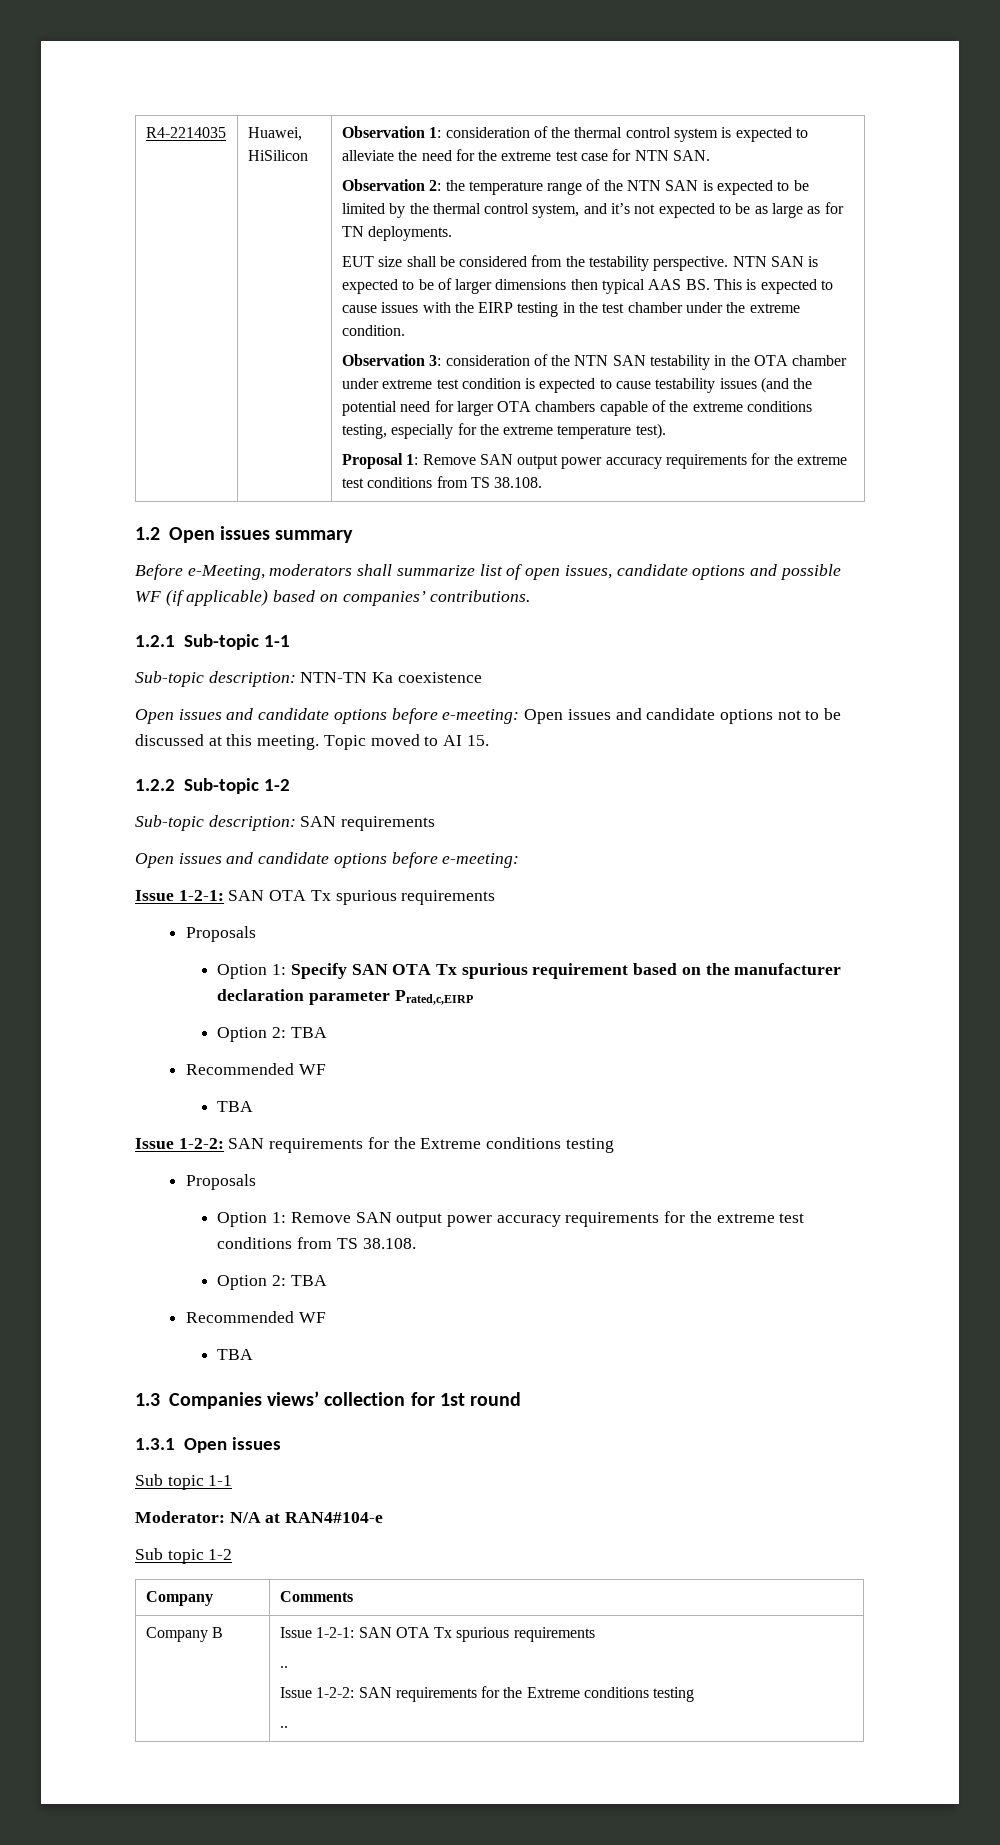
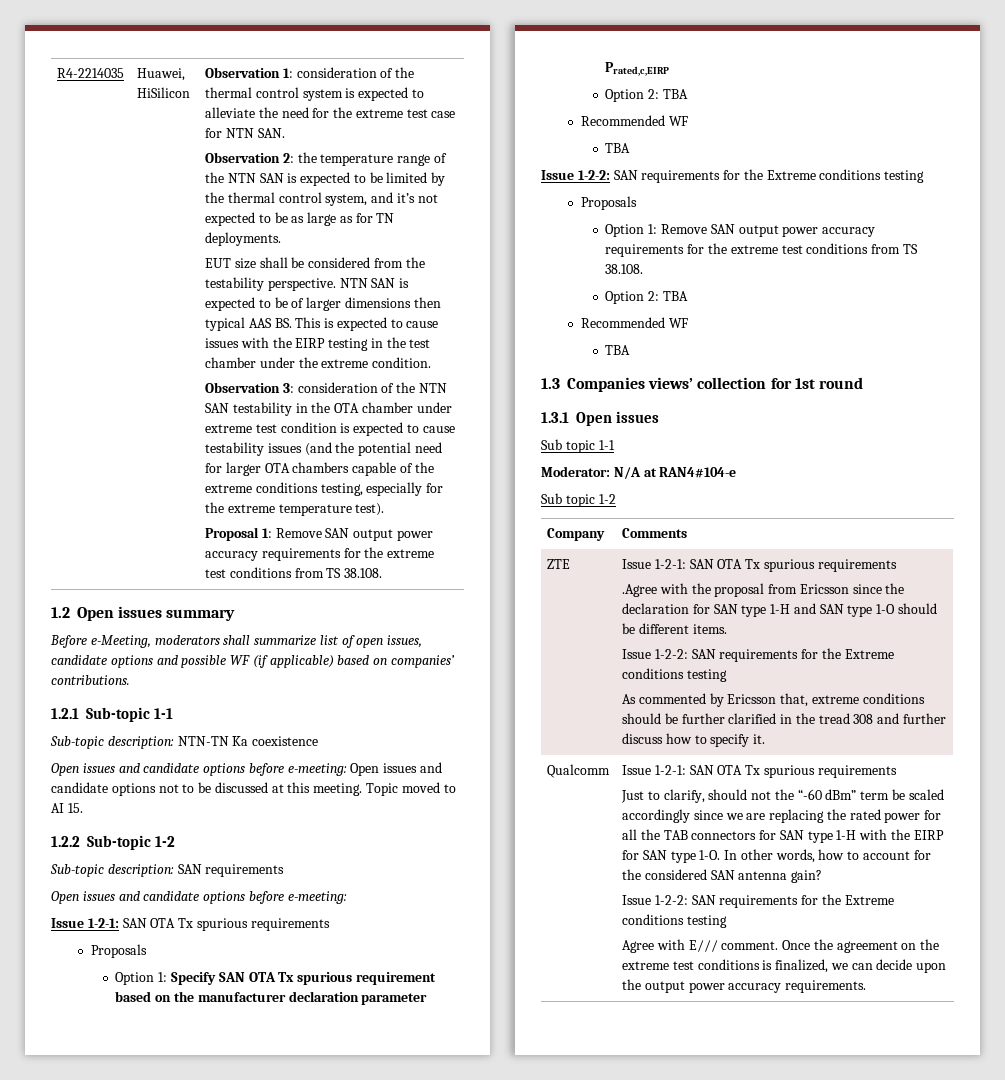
- Company B | Issue 1-2-1: SAN OTA Tx spurious requirements
- ..
+ ZTE | Issue 1-2-1: SAN OTA Tx spurious requirements
+ .Agree with the proposal from Ericsson since the declaration for SAN type 1-H and SAN type 1-O should be different items.
  Issue 1-2-2: SAN requirements for the Extreme conditions testing
- ..
+ As commented by Ericsson that, extreme conditions should be further clarified in the tread 308 and further discuss how to specify it.
+ Qualcomm | Issue 1-2-1: SAN OTA Tx spurious requirements
+ Just to clarify, should not the “-60 dBm” term be scaled accordingly since we are replacing the rated power for all the TAB connectors for SAN type 1-H with the EIRP for SAN type 1-O. In other words, how to account for the considered SAN antenna gain?
+ Issue 1-2-2: SAN requirements for the Extreme conditions testing
+ Agree with E/// comment. Once the agreement on the extreme test conditions is finalized, we can decide upon the output power accuracy requirements.

